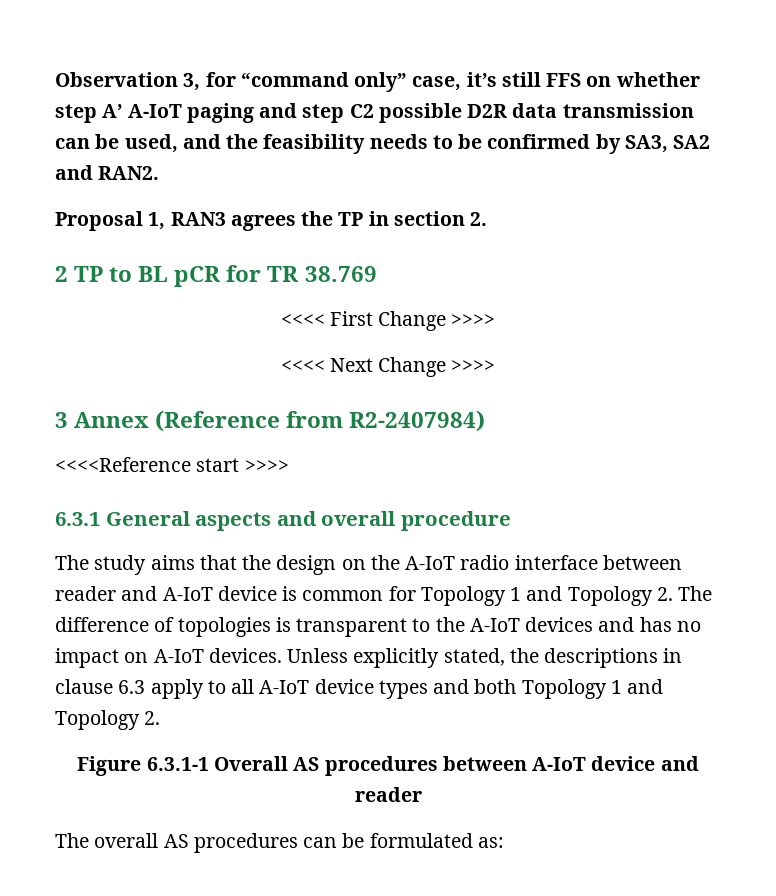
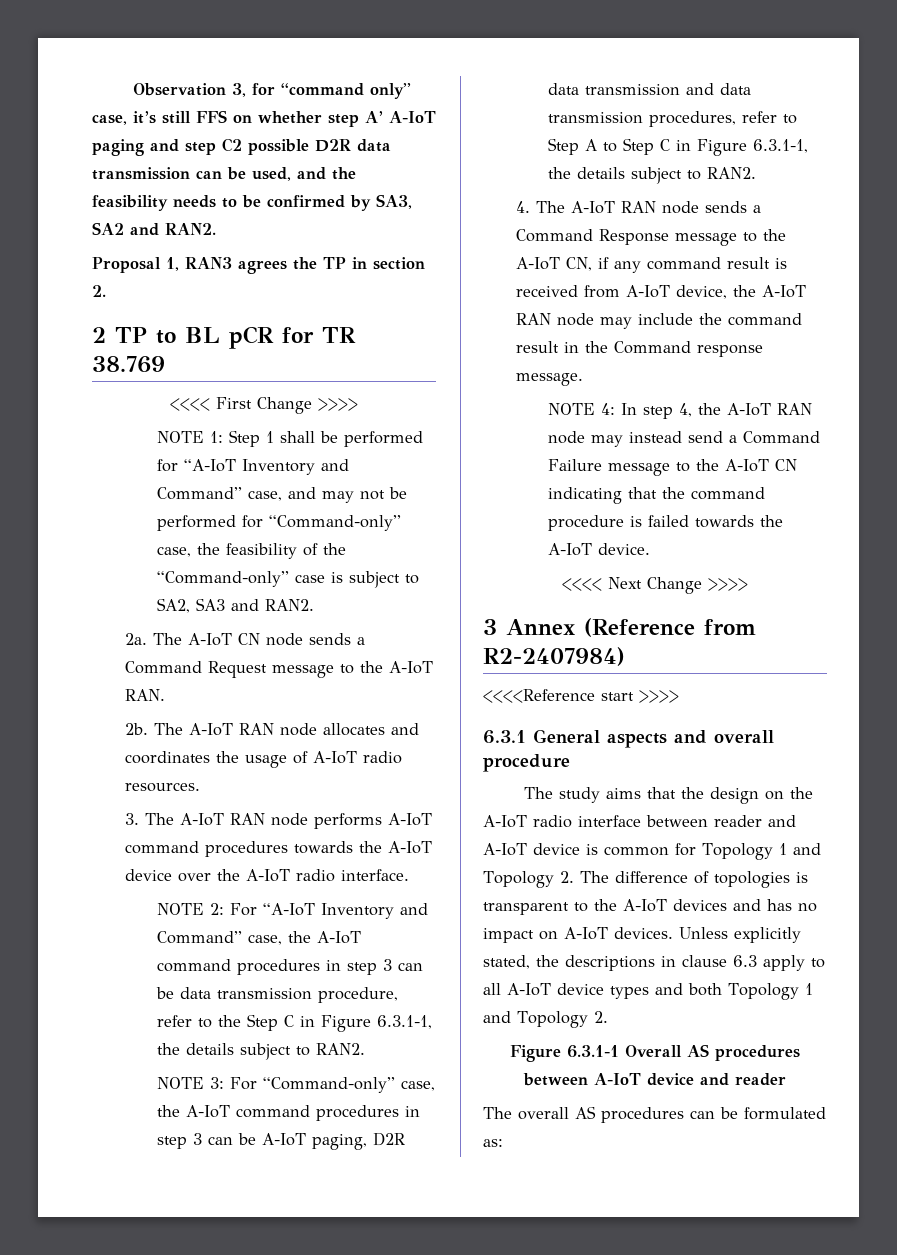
+ NOTE 1: Step 1 shall be performed for “A-IoT Inventory and Command” case, and may not be performed for “Command-only” case, the feasibility of the “Command-only” case is subject to SA2, SA3 and RAN2.
+ 2a. The A-IoT CN node sends a Command Request message to the A-IoT RAN.
+ 2b. The A-IoT RAN node allocates and coordinates the usage of A-IoT radio resources.
+ 3. The A-IoT RAN node performs A-IoT command procedures towards the A-IoT device over the A-IoT radio interface.
+ NOTE 2: For “A-IoT Inventory and Command” case, the A-IoT command procedures in step 3 can be data transmission procedure, refer to the Step C in Figure 6.3.1-1, the details subject to RAN2.
+ NOTE 3: For “Command-only” case, the A-IoT command procedures in step 3 can be A-IoT paging, D2R data transmission and data transmission procedures, refer to Step A to Step C in Figure 6.3.1-1, the details subject to RAN2.
+ 4. The A-IoT RAN node sends a Command Response message to the A-IoT CN, if any command result is received from A-IoT device, the A-IoT RAN node may include the command result in the Command response message.
+ NOTE 4: In step 4, the A-IoT RAN node may instead send a Command Failure message to the A-IoT CN indicating that the command procedure is failed towards the A-IoT device.

